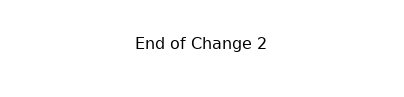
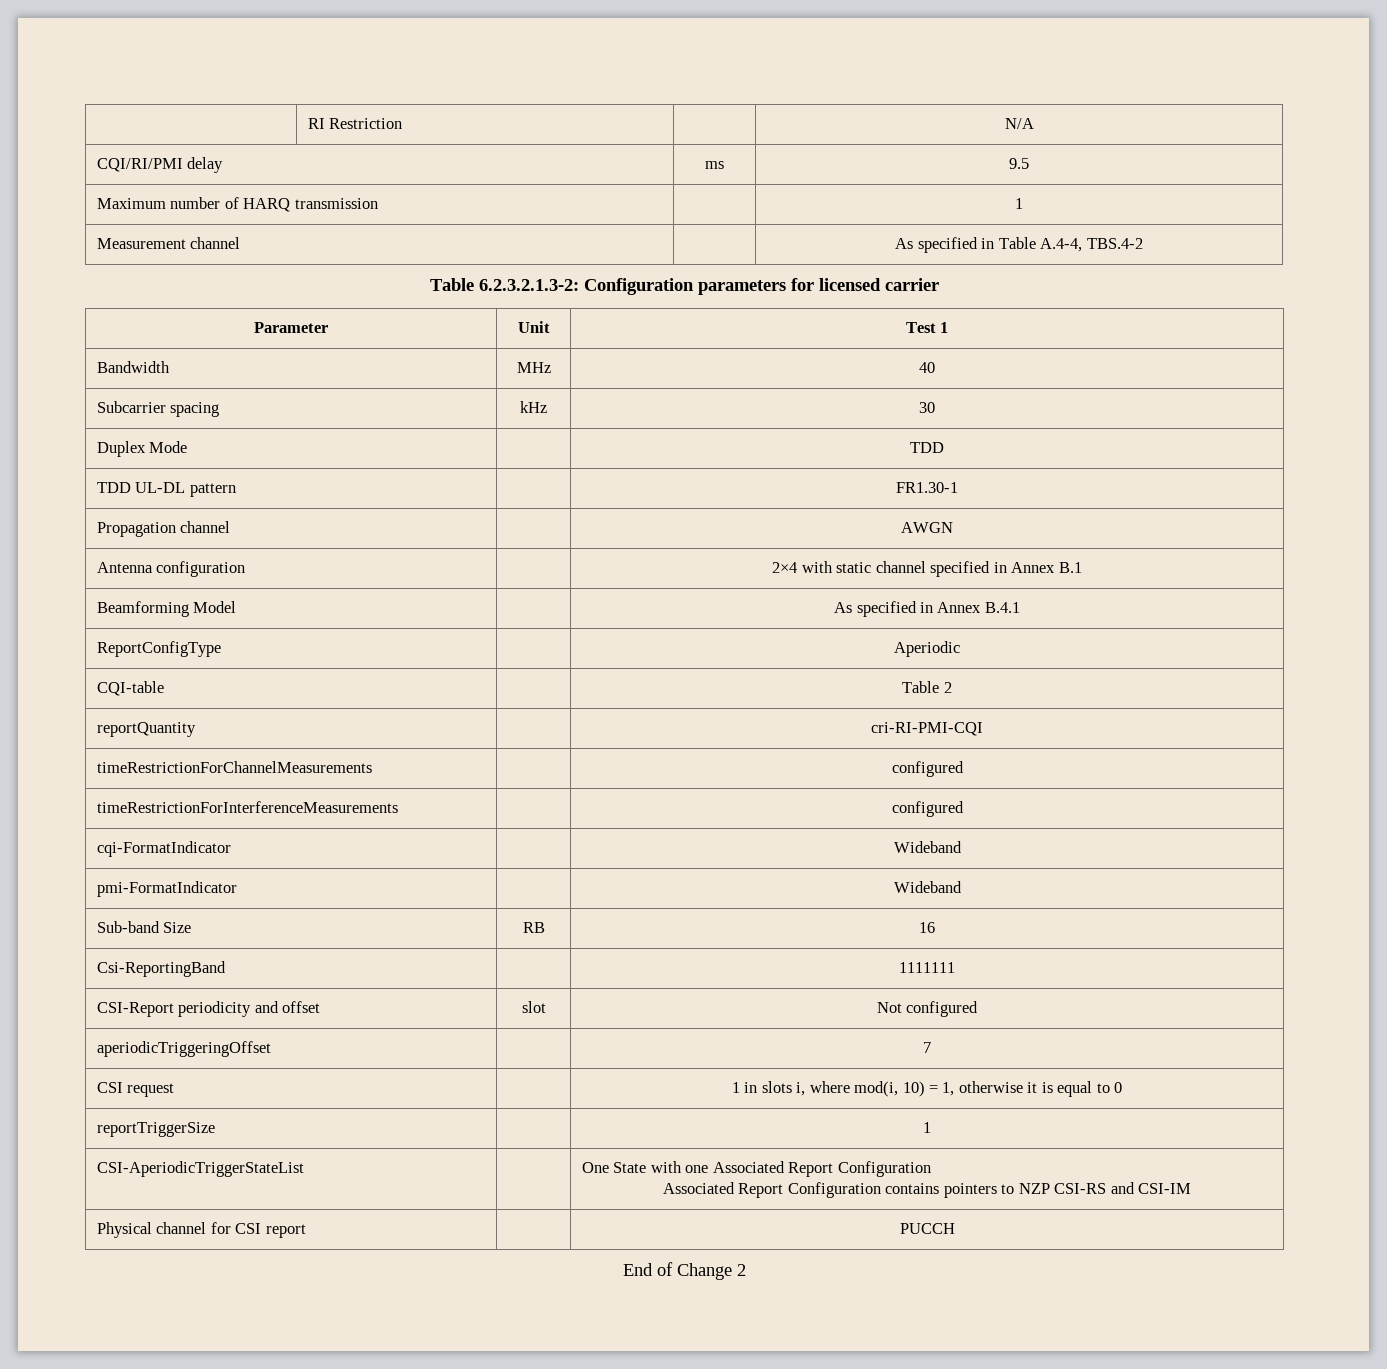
+ | RI Restriction | | N/A
+ CQI/RI/PMI delay | ms | 9.5
+ Maximum number of HARQ transmission | | 1
+ Measurement channel | | As specified in Table A.4-4, TBS.4-2
+ Table 6.2.3.2.1.3-2: Configuration parameters for licensed carrier
+ Parameter | Unit | Test 1
+ Bandwidth | MHz | 40
+ Subcarrier spacing | kHz | 30
+ Duplex Mode | | TDD
+ TDD UL-DL pattern | | FR1.30-1
+ Propagation channel | | AWGN
+ Antenna configuration | | 2×4 with static channel specified in Annex B.1
+ Beamforming Model | | As specified in Annex B.4.1
+ ReportConfigType | | Aperiodic
+ CQI-table | | Table 2
+ reportQuantity | | cri-RI-PMI-CQI
+ timeRestrictionForChannelMeasurements | | configured
+ timeRestrictionForInterferenceMeasurements | | configured
+ cqi-FormatIndicator | | Wideband
+ pmi-FormatIndicator | | Wideband
+ Sub-band Size | RB | 16
+ Csi-ReportingBand | | 1111111
+ CSI-Report periodicity and offset | slot | Not configured
+ aperiodicTriggeringOffset | | 7
+ CSI request | | 1 in slots i, where mod(i, 10) = 1, otherwise it is equal to 0
+ reportTriggerSize | | 1
+ CSI-AperiodicTriggerStateList | | One State with one Associated Report Configuration
+ Associated Report Configuration contains pointers to NZP CSI-RS and CSI-IM
+ Physical channel for CSI report | | PUCCH

